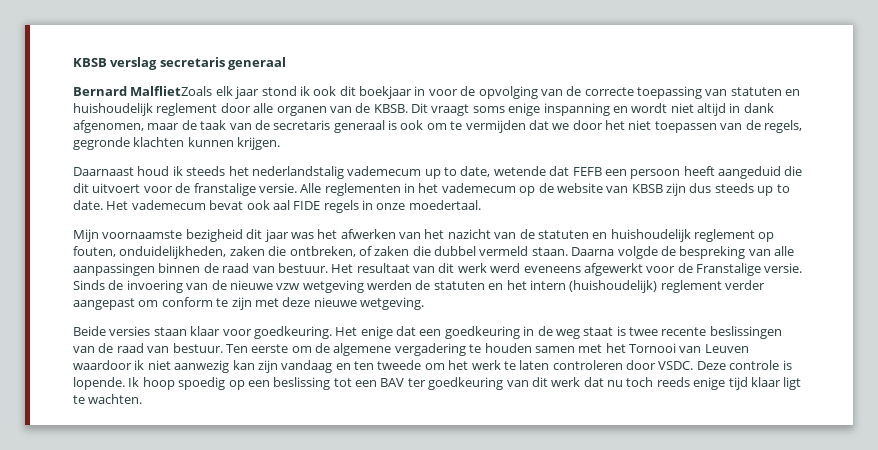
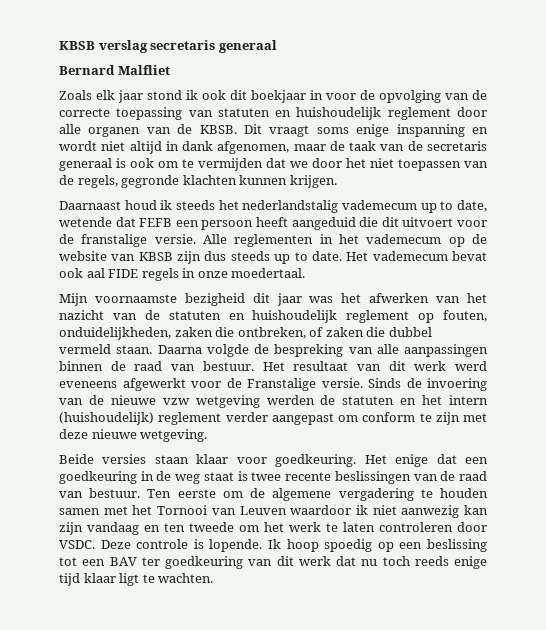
- Bernard MalflietZoals elk jaar stond ik ook dit boekjaar in voor de opvolging van de correcte toepassing van statuten en huishoudelijk reglement door alle organen van de KBSB.
+ Bernard Malfliet
+ Zoals elk jaar stond ik ook dit boekjaar in voor de opvolging van de correcte toepassing van statuten en huishoudelijk reglement door alle organen van de KBSB.

